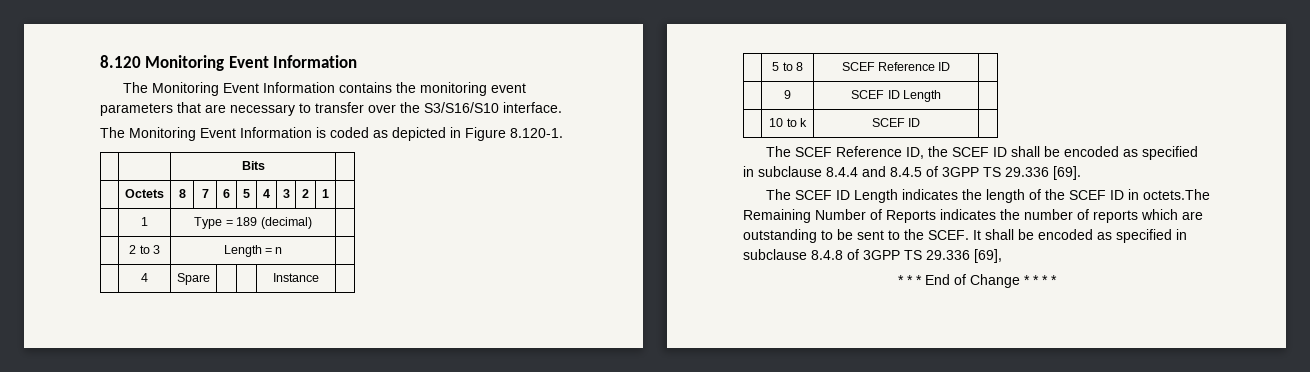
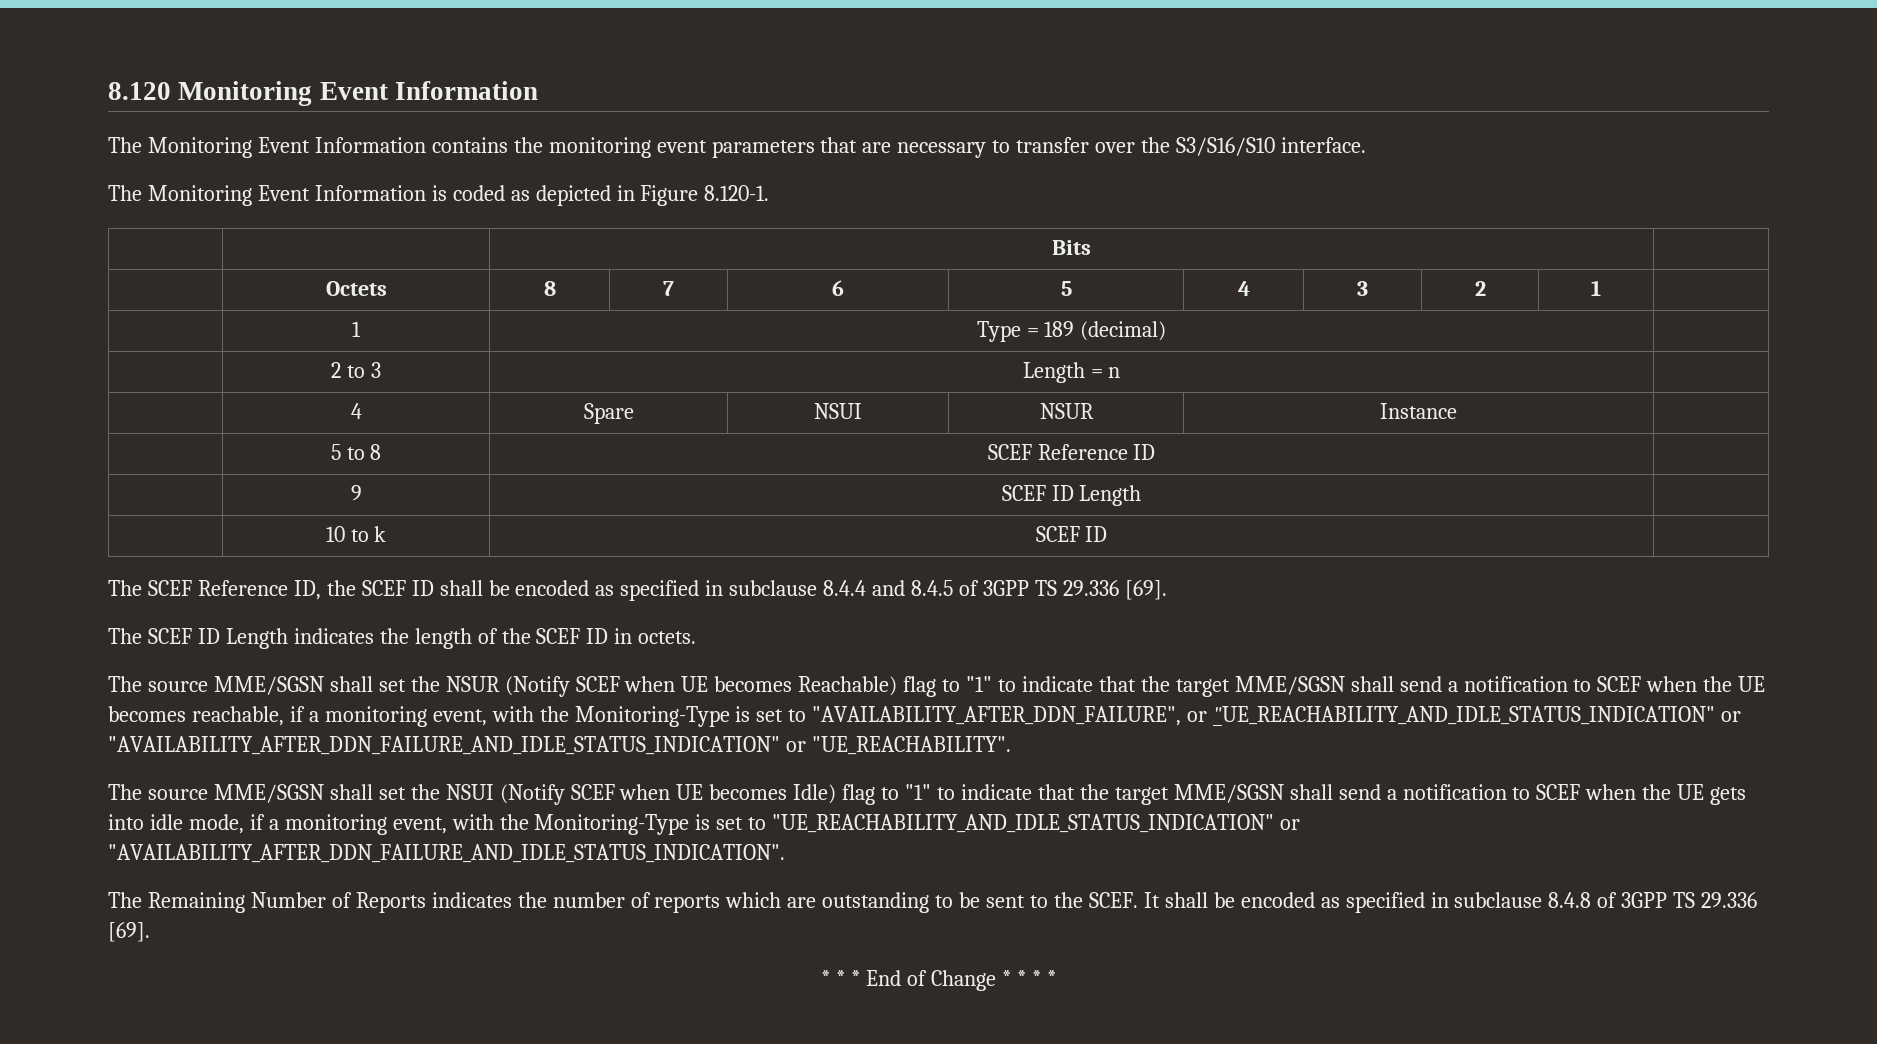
- | 4 | Spare | | | Instance |
+ | 4 | Spare | NSUI | NSUR | Instance |
- The SCEF ID Length indicates the length of the SCEF ID in octets.The Remaining Number of Reports indicates the number of reports which are outstanding to be sent to the SCEF.
+ The SCEF ID Length indicates the length of the SCEF ID in octets.
+ The source MME/SGSN shall set the NSUR (Notify SCEF when UE becomes Reachable) flag to "1" to indicate that the target MME/SGSN shall send a notification to SCEF when the UE becomes reachable, if a monitoring event, with the Monitoring-Type is set to "AVAILABILITY_AFTER_DDN_FAILURE", or "UE_REACHABILITY_AND_IDLE_STATUS_INDICATION" or "AVAILABILITY_AFTER_DDN_FAILURE_AND_IDLE_STATUS_INDICATION" or "UE_REACHABILITY".
+ The source MME/SGSN shall set the NSUI (Notify SCEF when UE becomes Idle) flag to "1" to indicate that the target MME/SGSN shall send a notification to SCEF when the UE gets into idle mode, if a monitoring event, with the Monitoring-Type is set to "UE_REACHABILITY_AND_IDLE_STATUS_INDICATION" or "AVAILABILITY_AFTER_DDN_FAILURE_AND_IDLE_STATUS_INDICATION".
+ The Remaining Number of Reports indicates the number of reports which are outstanding to be sent to the SCEF.
- It shall be encoded as specified in subclause 8.4.8 of 3GPP TS 29.336 [69],
+ It shall be encoded as specified in subclause 8.4.8 of 3GPP TS 29.336 [69].

